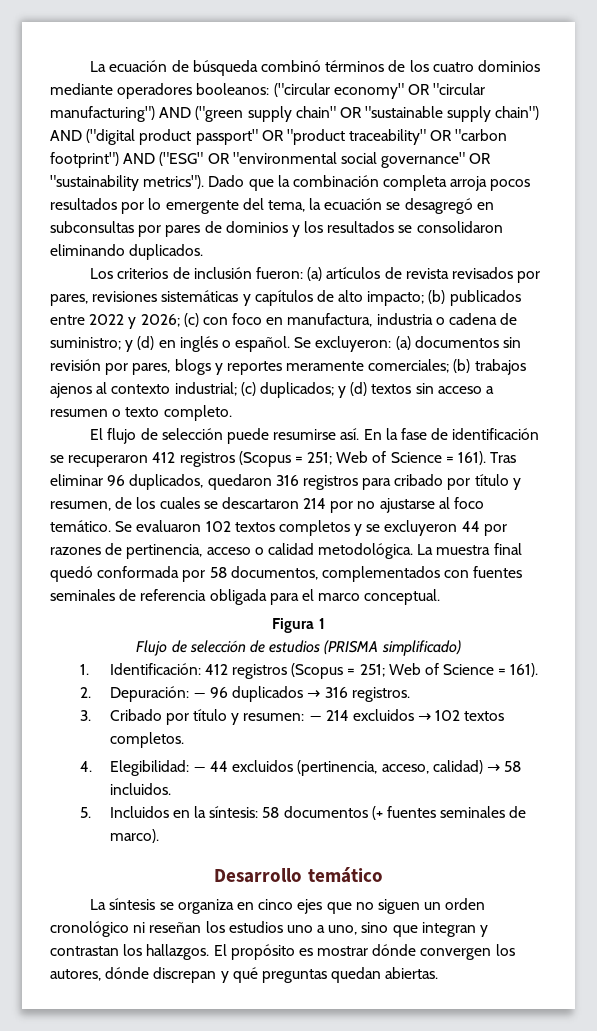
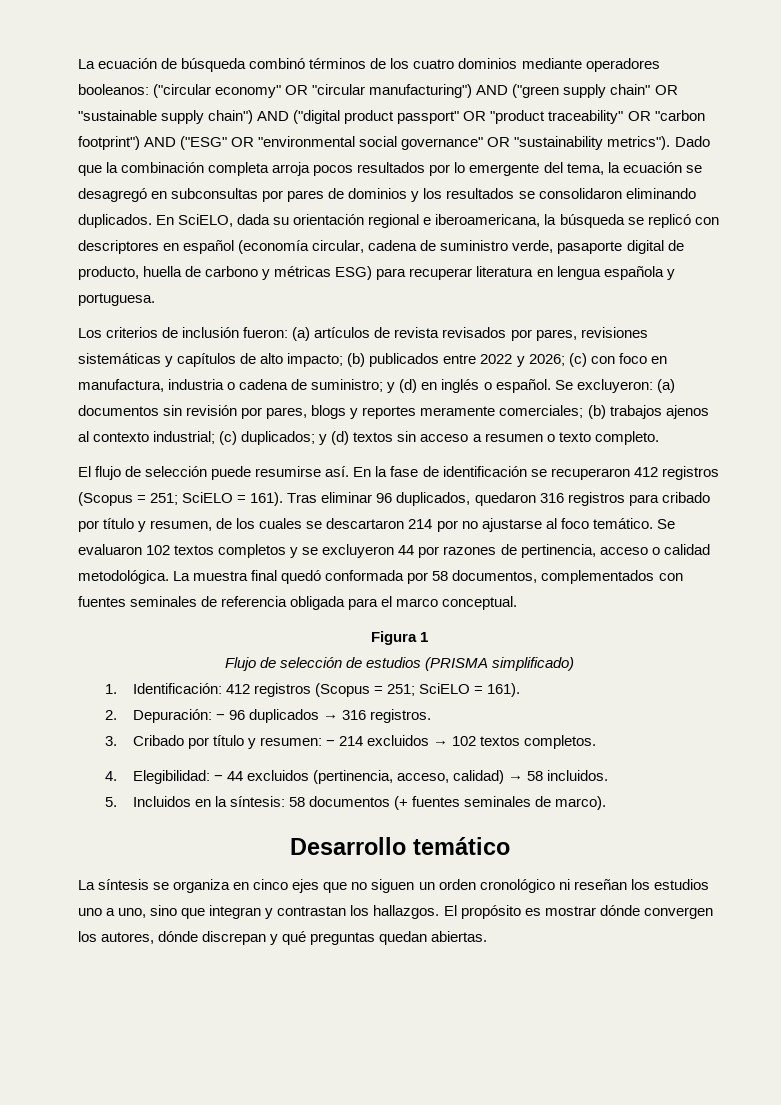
+ En SciELO, dada su orientación regional e iberoamericana, la búsqueda se replicó con descriptores en español (economía circular, cadena de suministro verde, pasaporte digital de producto, huella de carbono y métricas ESG) para recuperar literatura en lengua española y portuguesa.
- En la fase de identificación se recuperaron 412 registros (Scopus = 251; Web of Science = 161).
+ En la fase de identificación se recuperaron 412 registros (Scopus = 251; SciELO = 161).
- 1. Identificación: 412 registros (Scopus = 251; Web of Science = 161).
+ 1. Identificación: 412 registros (Scopus = 251; SciELO = 161).

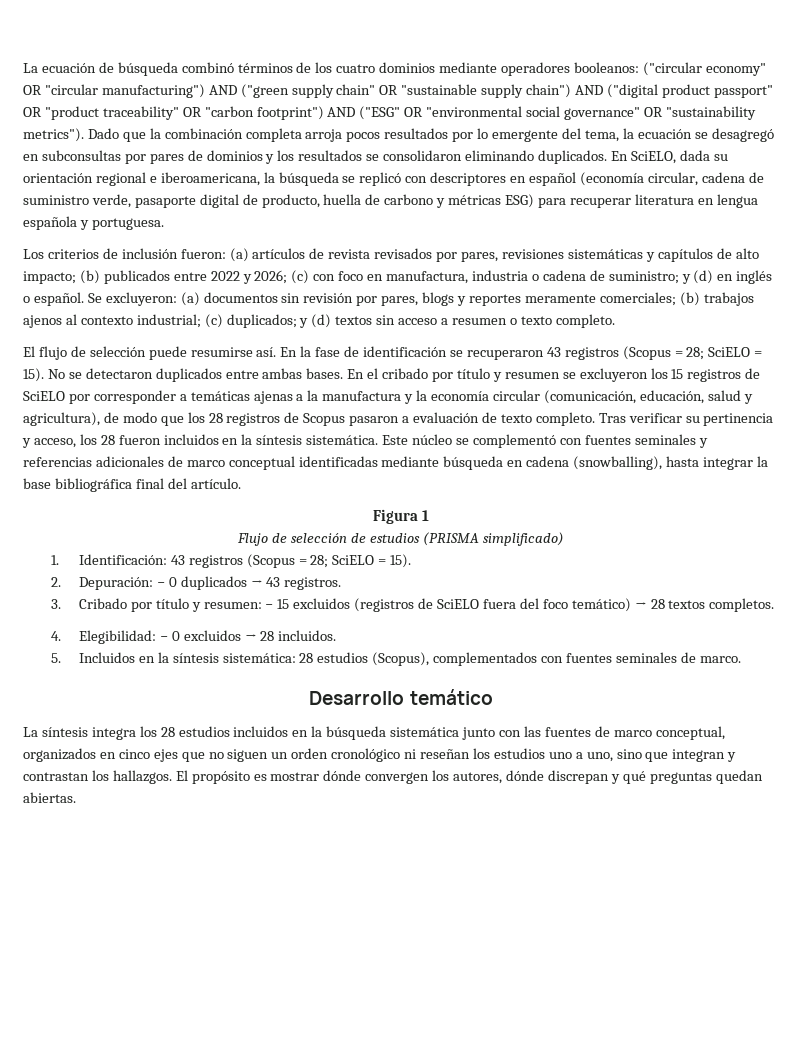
- En la fase de identificación se recuperaron 412 registros (Scopus = 251; SciELO = 161). Tras eliminar 96 duplicados, quedaron 316 registros para cribado por título y resumen, de los cuales se descartaron 214 por no ajustarse al foco temático. Se evaluaron 102 textos completos y se excluyeron 44 por razones de pertinencia, acceso o calidad metodológica. La muestra final quedó conformada por 58 documentos, complementados con fuentes seminales de referencia obligada para el marco conceptual.
+ En la fase de identificación se recuperaron 43 registros (Scopus = 28; SciELO = 15). No se detectaron duplicados entre ambas bases. En el cribado por título y resumen se excluyeron los 15 registros de SciELO por corresponder a temáticas ajenas a la manufactura y la economía circular (comunicación, educación, salud y agricultura), de modo que los 28 registros de Scopus pasaron a evaluación de texto completo. Tras verificar su pertinencia y acceso, los 28 fueron incluidos en la síntesis sistemática. Este núcleo se complementó con fuentes seminales y referencias adicionales de marco conceptual identificadas mediante búsqueda en cadena (snowballing), hasta integrar la base bibliográfica final del artículo.
- 1. Identificación: 412 registros (Scopus = 251; SciELO = 161).
+ 1. Identificación: 43 registros (Scopus = 28; SciELO = 15).
- 2. Depuración: − 96 duplicados → 316 registros.
+ 2. Depuración: − 0 duplicados → 43 registros.
- 3. Cribado por título y resumen: − 214 excluidos → 102 textos completos.
+ 3. Cribado por título y resumen: − 15 excluidos (registros de SciELO fuera del foco temático) → 28 textos completos.
- 4. Elegibilidad: − 44 excluidos (pertinencia, acceso, calidad) → 58 incluidos.
+ 4. Elegibilidad: − 0 excluidos → 28 incluidos.
- 5. Incluidos en la síntesis: 58 documentos (+ fuentes seminales de marco).
+ 5. Incluidos en la síntesis sistemática: 28 estudios (Scopus), complementados con fuentes seminales de marco.
- La síntesis se organiza en cinco ejes que no siguen un orden cronológico ni reseñan los estudios uno a uno, sino que integran y contrastan los hallazgos.
+ La síntesis integra los 28 estudios incluidos en la búsqueda sistemática junto con las fuentes de marco conceptual, organizados en cinco ejes que no siguen un orden cronológico ni reseñan los estudios uno a uno, sino que integran y contrastan los hallazgos.

